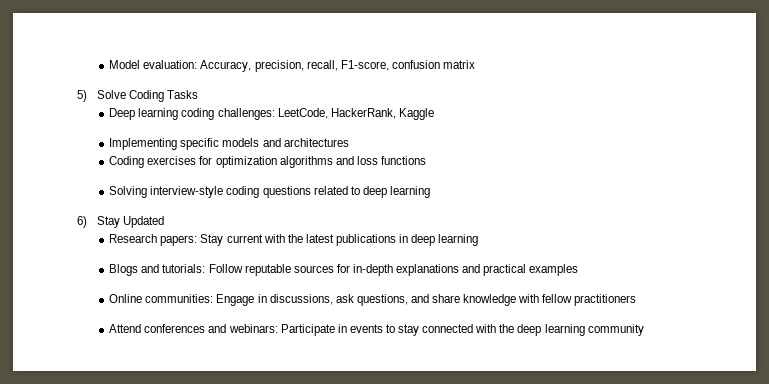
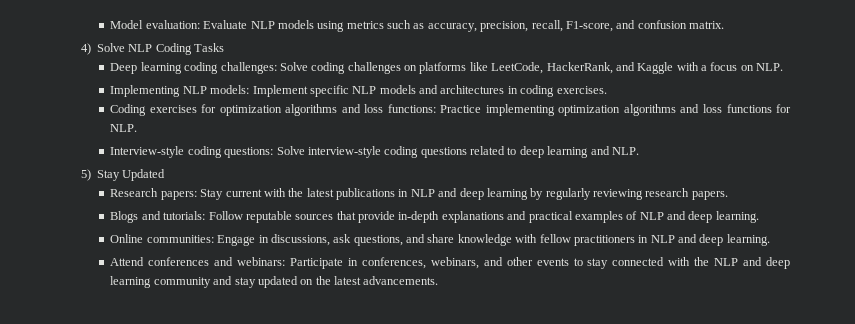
- Model evaluation: Accuracy, precision, recall, F1-score, confusion matrix
- 5) Solve Coding Tasks
+ Model evaluation: Evaluate NLP models using metrics such as accuracy, precision, recall, F1-score, and confusion matrix.
+ 4) Solve NLP Coding Tasks
- Deep learning coding challenges: LeetCode, HackerRank, Kaggle
- Implementing specific models and architectures
+ Deep learning coding challenges: Solve coding challenges on platforms like LeetCode, HackerRank, and Kaggle with a focus on NLP.
+ Implementing NLP models: Implement specific NLP models and architectures in coding exercises.
- Coding exercises for optimization algorithms and loss functions
- Solving interview-style coding questions related to deep learning
- 6) Stay Updated
+ Coding exercises for optimization algorithms and loss functions: Practice implementing optimization algorithms and loss functions for NLP.
+ Interview-style coding questions: Solve interview-style coding questions related to deep learning and NLP.
+ 5) Stay Updated
- Research papers: Stay current with the latest publications in deep learning
+ Research papers: Stay current with the latest publications in NLP and deep learning by regularly reviewing research papers.
- Blogs and tutorials: Follow reputable sources for in-depth explanations and practical examples
+ Blogs and tutorials: Follow reputable sources that provide in-depth explanations and practical examples of NLP and deep learning.
- Online communities: Engage in discussions, ask questions, and share knowledge with fellow practitioners
+ Online communities: Engage in discussions, ask questions, and share knowledge with fellow practitioners in NLP and deep learning.
- Attend conferences and webinars: Participate in events to stay connected with the deep learning community
+ Attend conferences and webinars: Participate in conferences, webinars, and other events to stay connected with the NLP and deep learning community and stay updated on the latest advancements.

